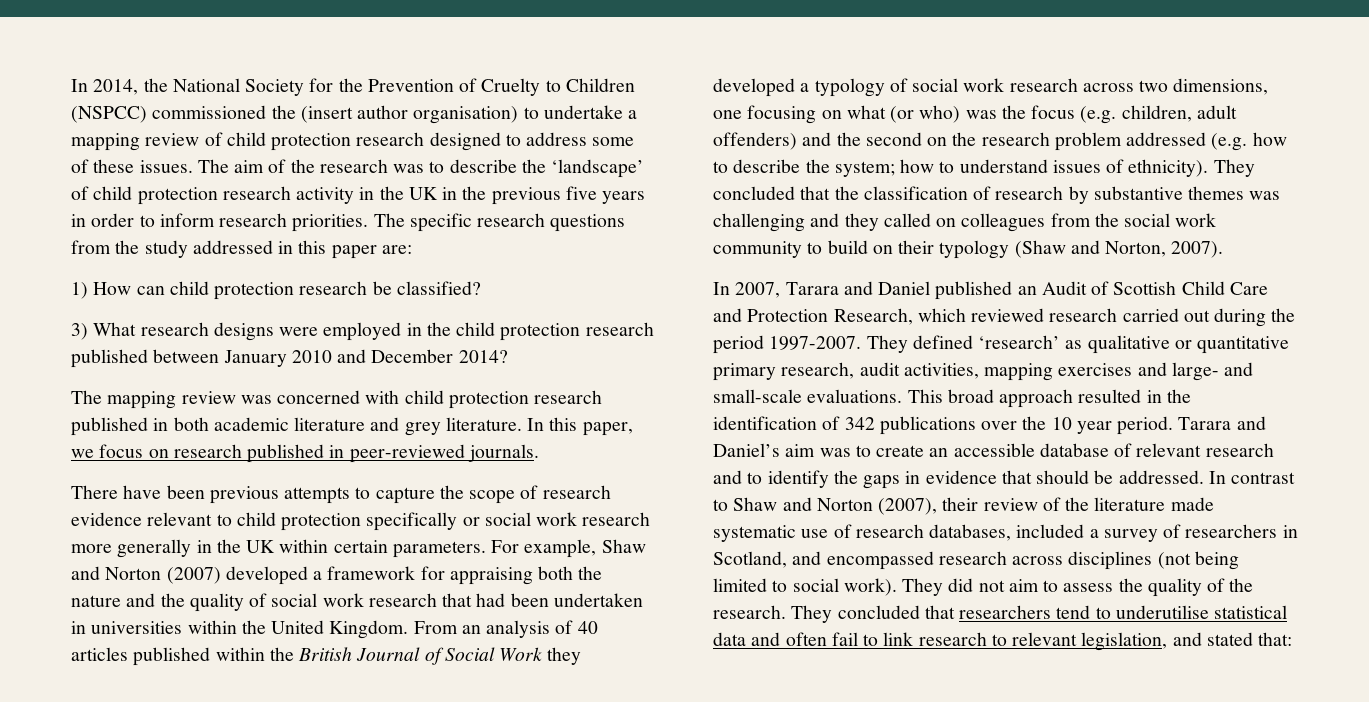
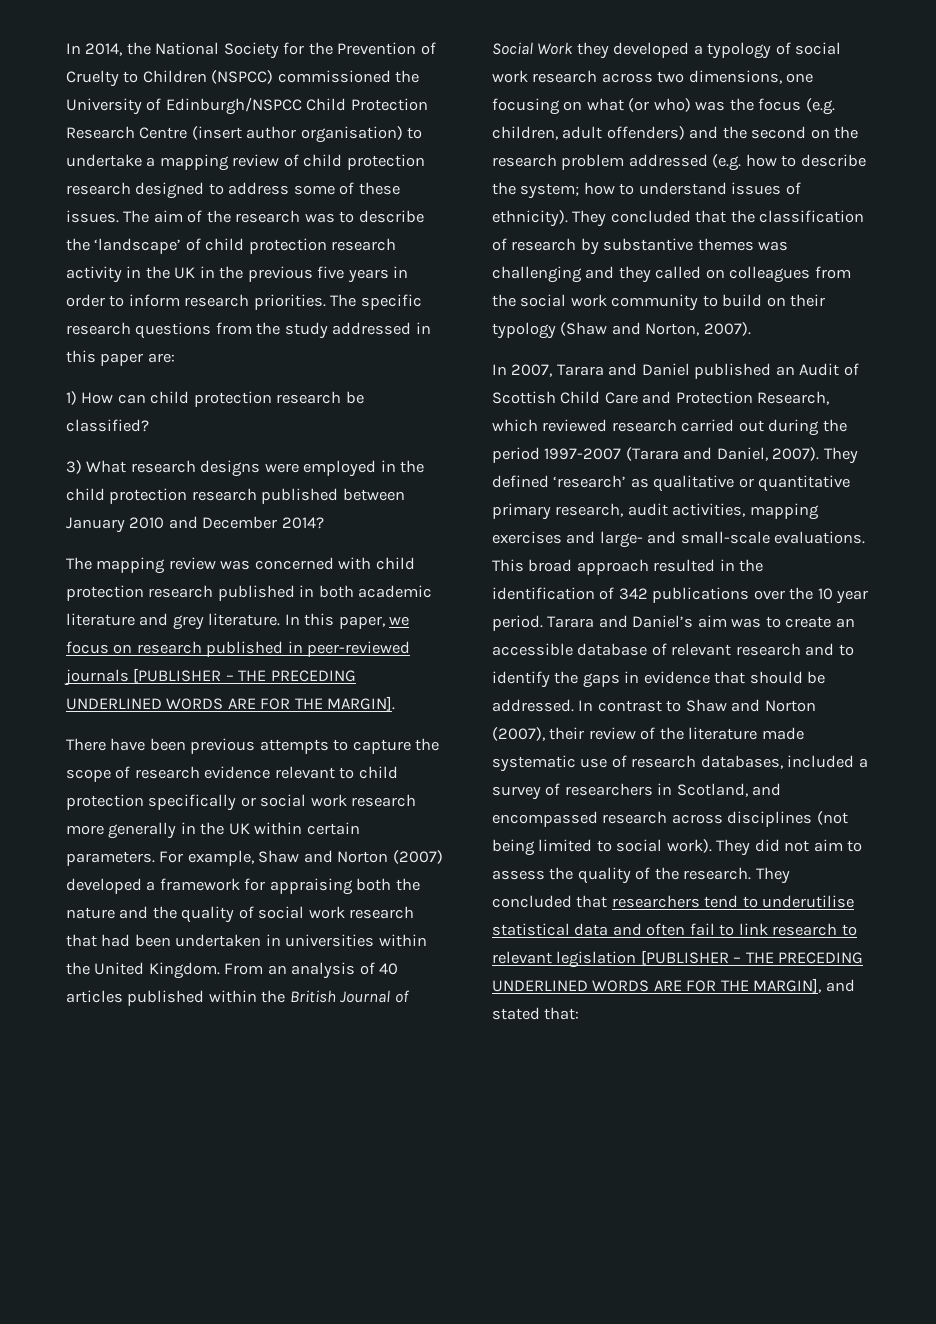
- In 2014, the National Society for the Prevention of Cruelty to Children (NSPCC) commissioned the (insert author organisation) to undertake a mapping review of child protection research designed to address some of these issues.
+ In 2014, the National Society for the Prevention of Cruelty to Children (NSPCC) commissioned the University of Edinburgh/NSPCC Child Protection Research Centre (insert author organisation) to undertake a mapping review of child protection research designed to address some of these issues.
- In this paper, we focus on research published in peer-reviewed journals.
+ In this paper, we focus on research published in peer-reviewed journals [PUBLISHER – THE PRECEDING UNDERLINED WORDS ARE FOR THE MARGIN].
- In 2007, Tarara and Daniel published an Audit of Scottish Child Care and Protection Research, which reviewed research carried out during the period 1997-2007.
+ In 2007, Tarara and Daniel published an Audit of Scottish Child Care and Protection Research, which reviewed research carried out during the period 1997-2007 (Tarara and Daniel, 2007).
- They concluded that researchers tend to underutilise statistical data and often fail to link research to relevant legislation, and stated that:
+ They concluded that researchers tend to underutilise statistical data and often fail to link research to relevant legislation [PUBLISHER – THE PRECEDING UNDERLINED WORDS ARE FOR THE MARGIN], and stated that:

